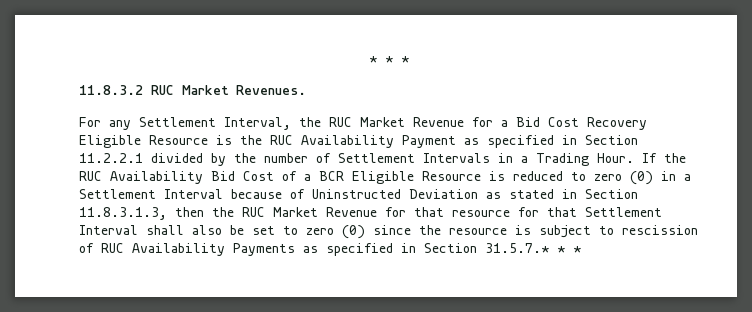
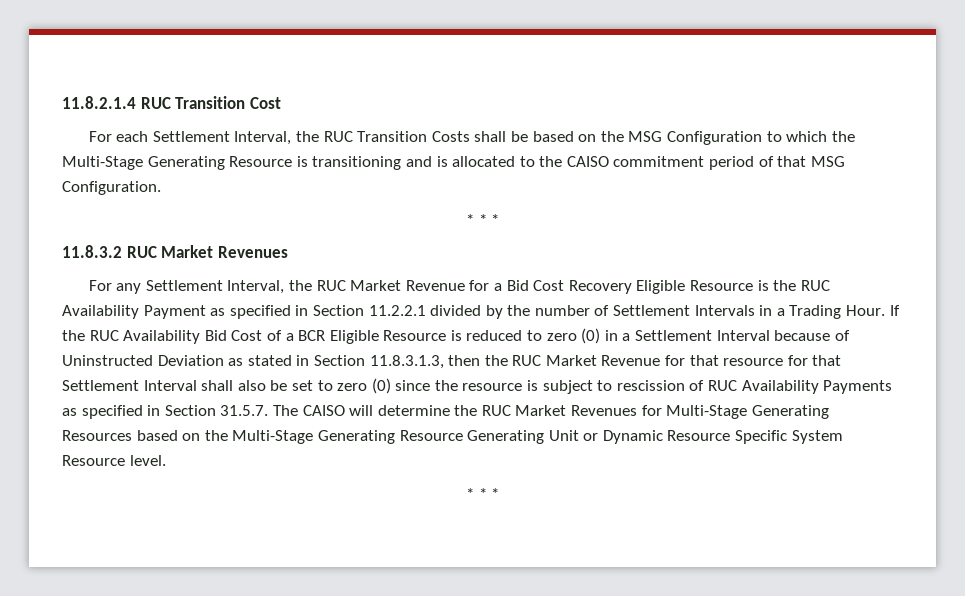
+ 11.8.2.1.4 RUC Transition Cost
+ For each Settlement Interval, the RUC Transition Costs shall be based on the MSG Configuration to which the Multi-Stage Generating Resource is transitioning and is allocated to the CAISO commitment period of that MSG Configuration.
- 11.8.3.2 RUC Market Revenues.
+ 11.8.3.2 RUC Market Revenues
- If the RUC Availability Bid Cost of a BCR Eligible Resource is reduced to zero (0) in a Settlement Interval because of Uninstructed Deviation as stated in Section 11.8.3.1.3, then the RUC Market Revenue for that resource for that Settlement Interval shall also be set to zero (0) since the resource is subject to rescission of RUC Availability Payments as specified in Section 31.5.7.* * *
+ If the RUC Availability Bid Cost of a BCR Eligible Resource is reduced to zero (0) in a Settlement Interval because of Uninstructed Deviation as stated in Section 11.8.3.1.3, then the RUC Market Revenue for that resource for that Settlement Interval shall also be set to zero (0) since the resource is subject to rescission of RUC Availability Payments as specified in Section 31.5.7. The CAISO will determine the RUC Market Revenues for Multi-Stage Generating Resources based on the Multi-Stage Generating Resource Generating Unit or Dynamic Resource Specific System Resource level.
+ * * *

